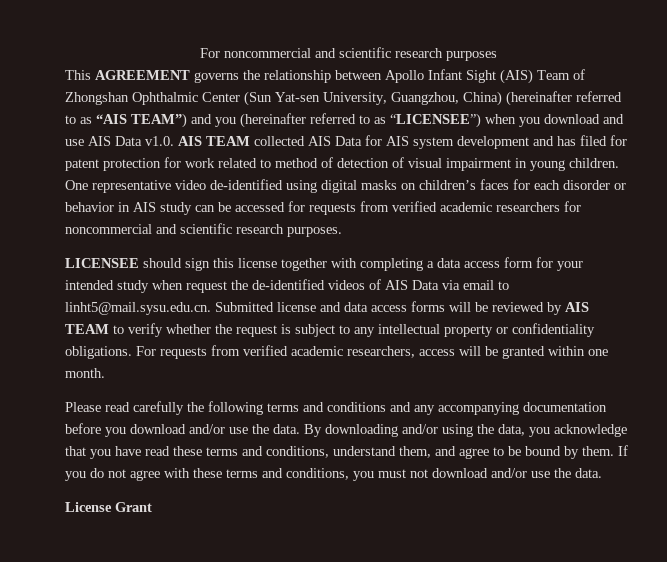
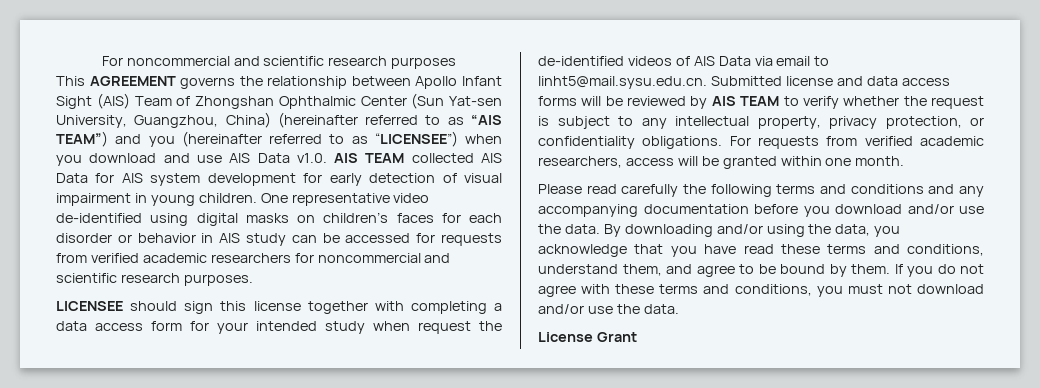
- This AGREEMENT governs the relationship between Apollo Infant Sight (AIS) Team of Zhongshan Ophthalmic Center (Sun Yat-sen University, Guangzhou, China) (hereinafter referred to as “AIS TEAM”) and you (hereinafter referred to as “LICENSEE”) when you download and use AIS Data v1.0. AIS TEAM collected AIS Data for AIS system development and has filed for patent protection for work related to method of detection of visual impairment in young children.
+ This AGREEMENT governs the relationship between Apollo Infant Sight (AIS) Team of Zhongshan Ophthalmic Center (Sun Yat-sen University, Guangzhou, China) (hereinafter referred to as “AIS TEAM”) and you (hereinafter referred to as “LICENSEE”) when you download and use AIS Data v1.0. AIS TEAM collected AIS Data for AIS system development for early detection of visual impairment in young children.
- LICENSEE should sign this license together with completing a data access form for your intended study when request the de-identified videos of AIS Data via email to linht5@mail.sysu.edu.cn. Submitted license and data access forms will be reviewed by AIS TEAM to verify whether the request is subject to any intellectual property or confidentiality obligations.
+ LICENSEE should sign this license together with completing a data access form for your intended study when request the de-identified videos of AIS Data via email to linht5@mail.sysu.edu.cn. Submitted license and data access forms will be reviewed by AIS TEAM to verify whether the request is subject to any intellectual property, privacy protection, or confidentiality obligations.

